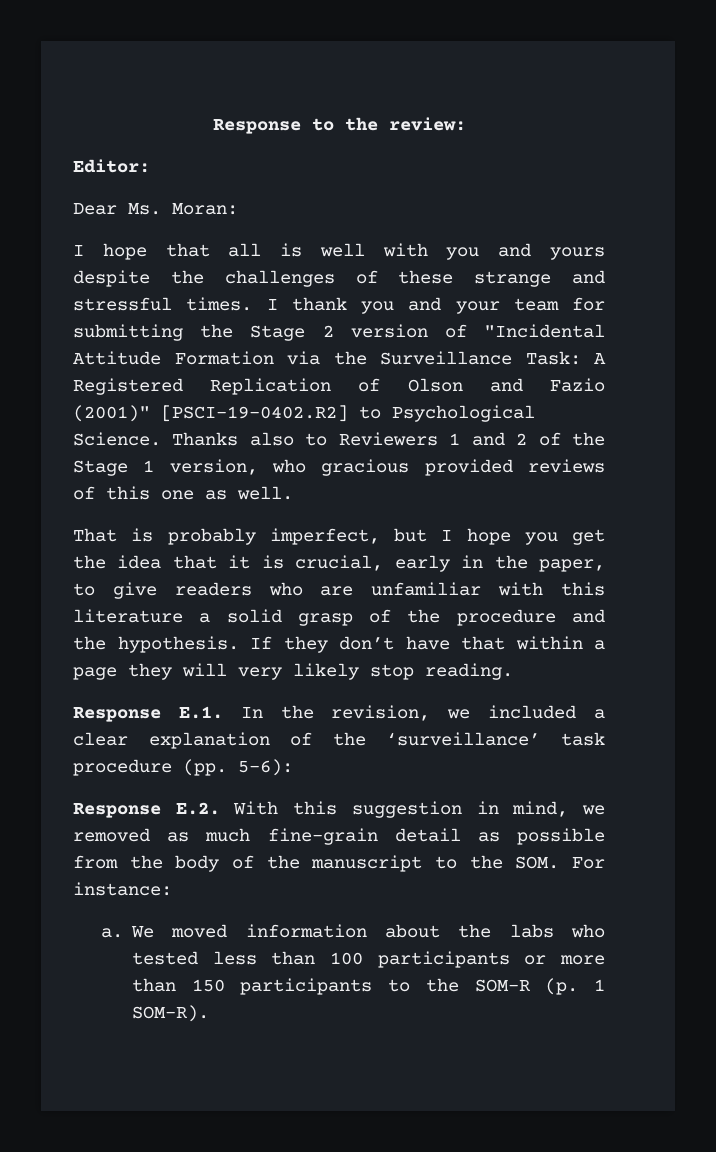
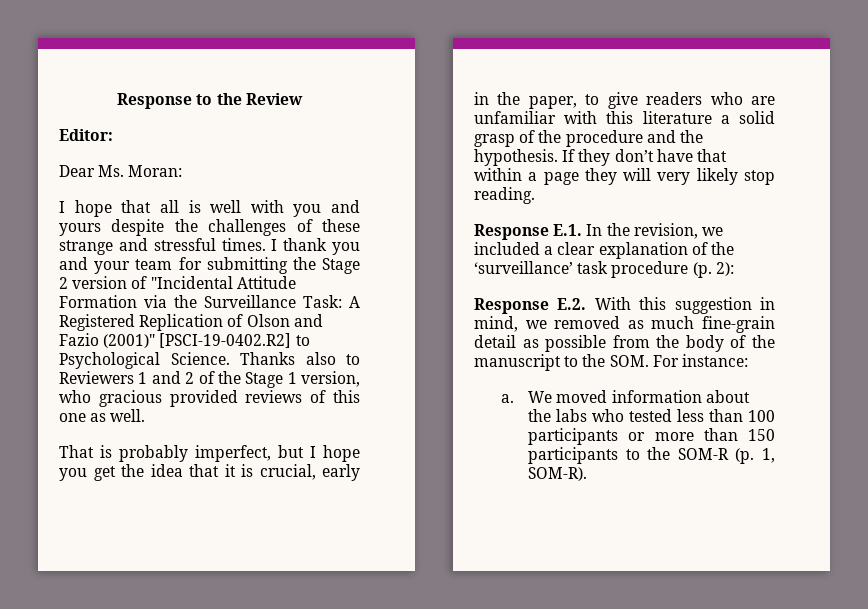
- Response to the review:
+ Response to the Review
- Response E.1. In the revision, we included a clear explanation of the ‘surveillance’ task procedure (pp. 5-6):
+ Response E.1. In the revision, we included a clear explanation of the ‘surveillance’ task procedure (p. 2):
- We moved information about the labs who tested less than 100 participants or more than 150 participants to the SOM-R (p. 1 SOM-R).
+ We moved information about the labs who tested less than 100 participants or more than 150 participants to the SOM-R (p. 1, SOM-R).

